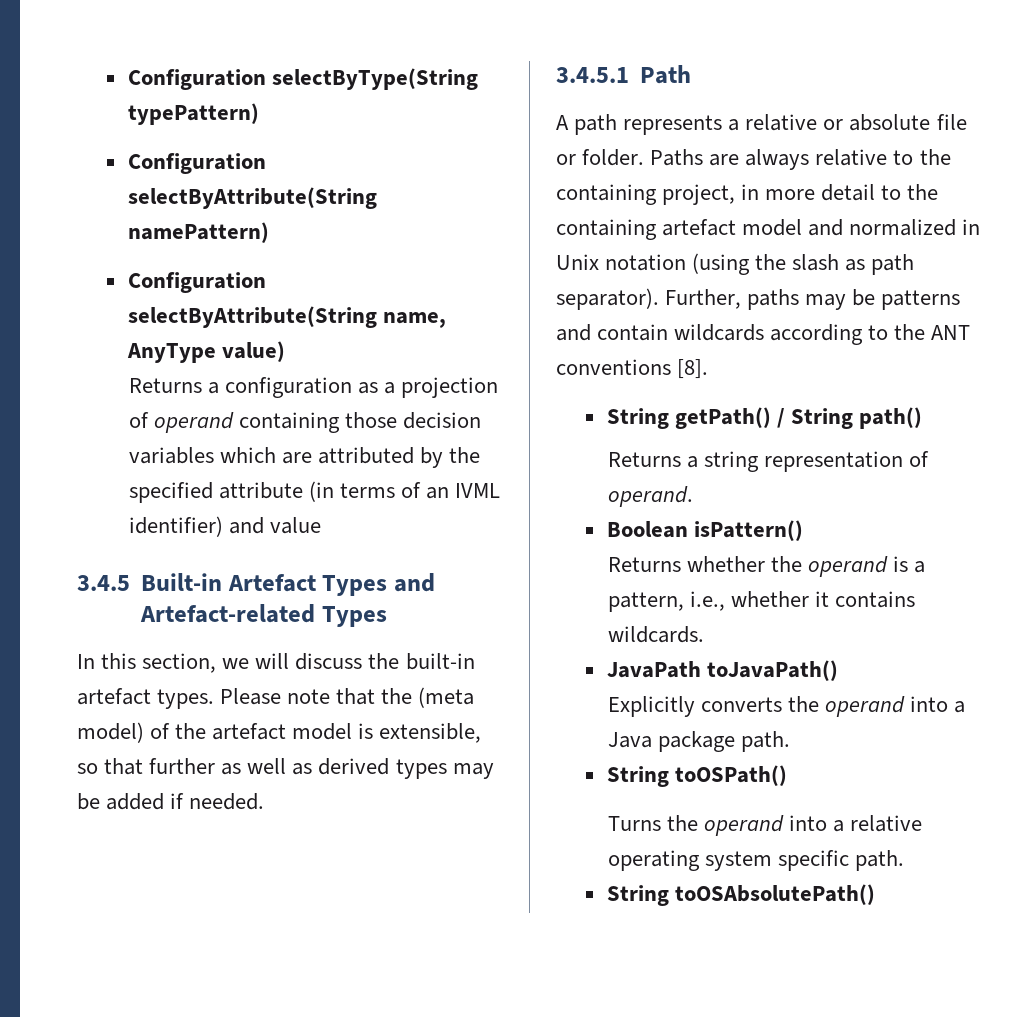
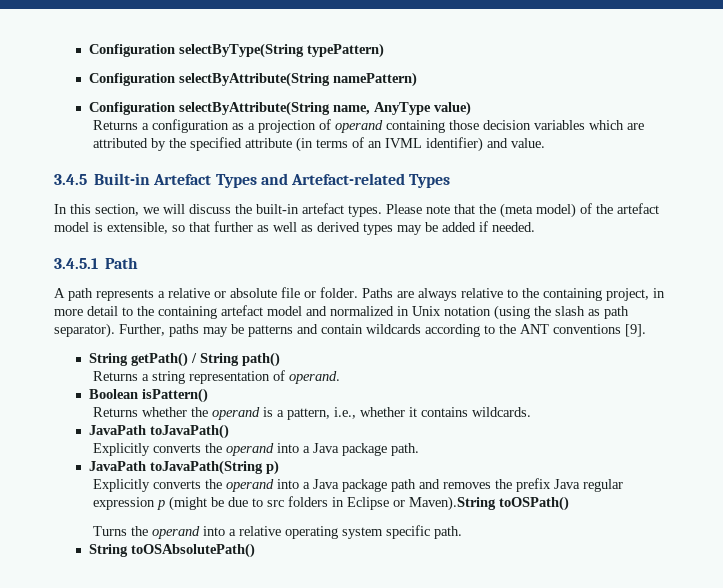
- Returns a configuration as a projection of operand containing those decision variables which are attributed by the specified attribute (in terms of an IVML identifier) and value
+ Returns a configuration as a projection of operand containing those decision variables which are attributed by the specified attribute (in terms of an IVML identifier) and value.
- Further, paths may be patterns and contain wildcards according to the ANT conventions [8].
+ Further, paths may be patterns and contain wildcards according to the ANT conventions [9].
- String toOSPath()
+ JavaPath toJavaPath(String p)
+ Explicitly converts the operand into a Java package path and removes the prefix Java regular expression p (might be due to src folders in Eclipse or Maven).String toOSPath()

